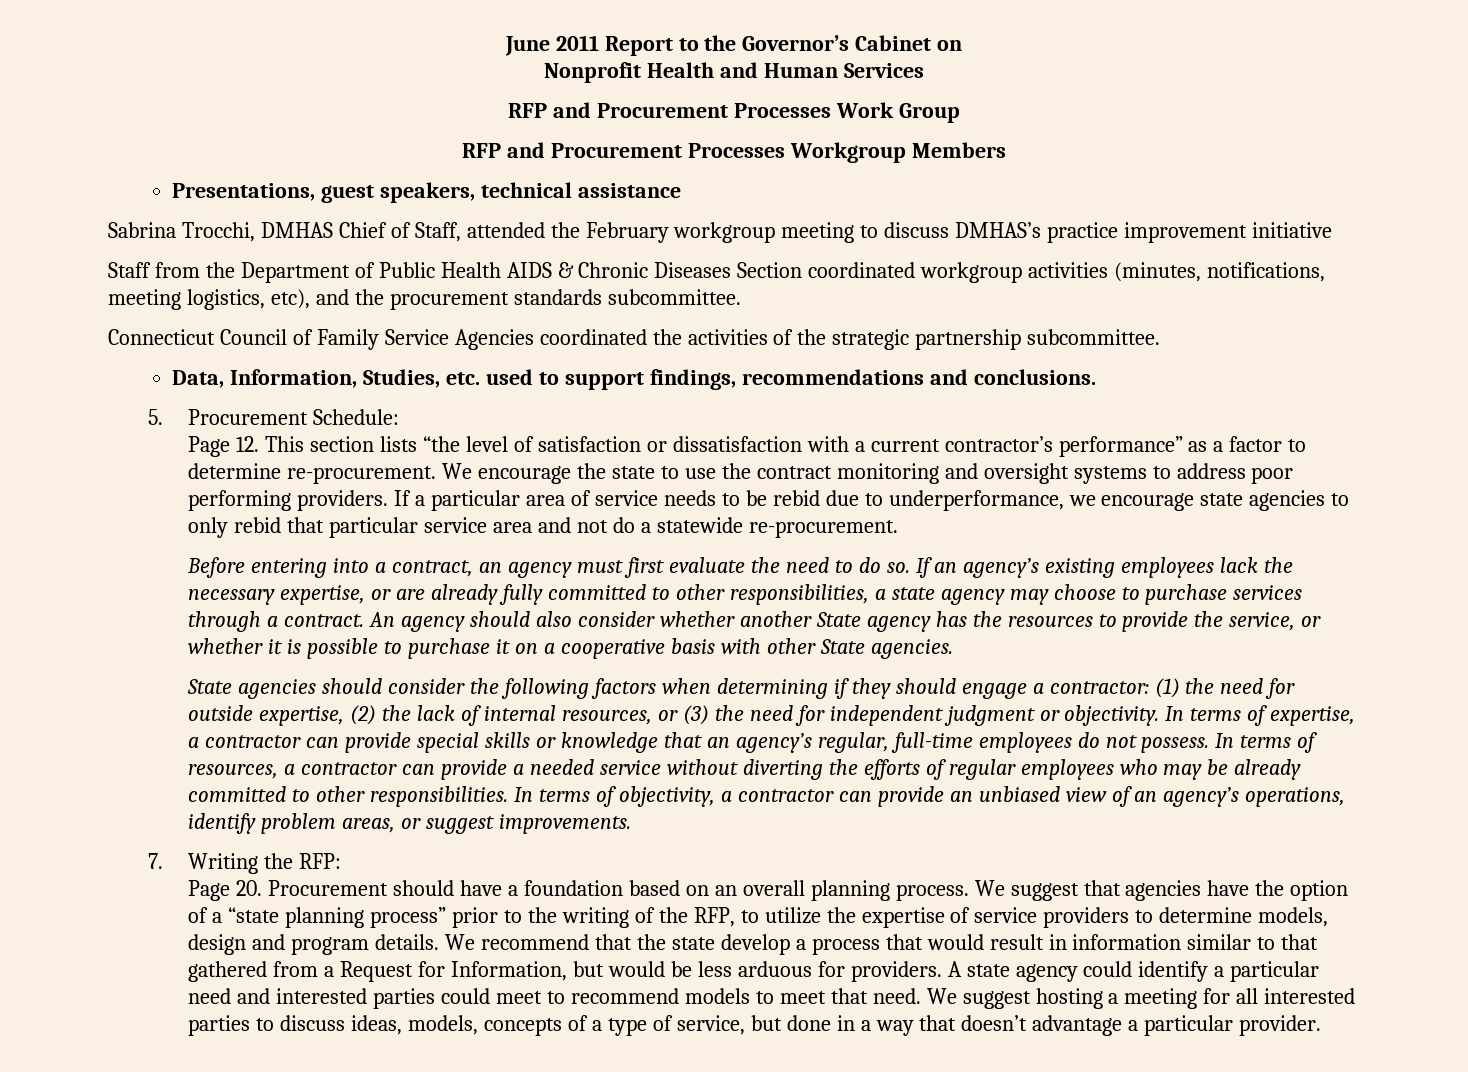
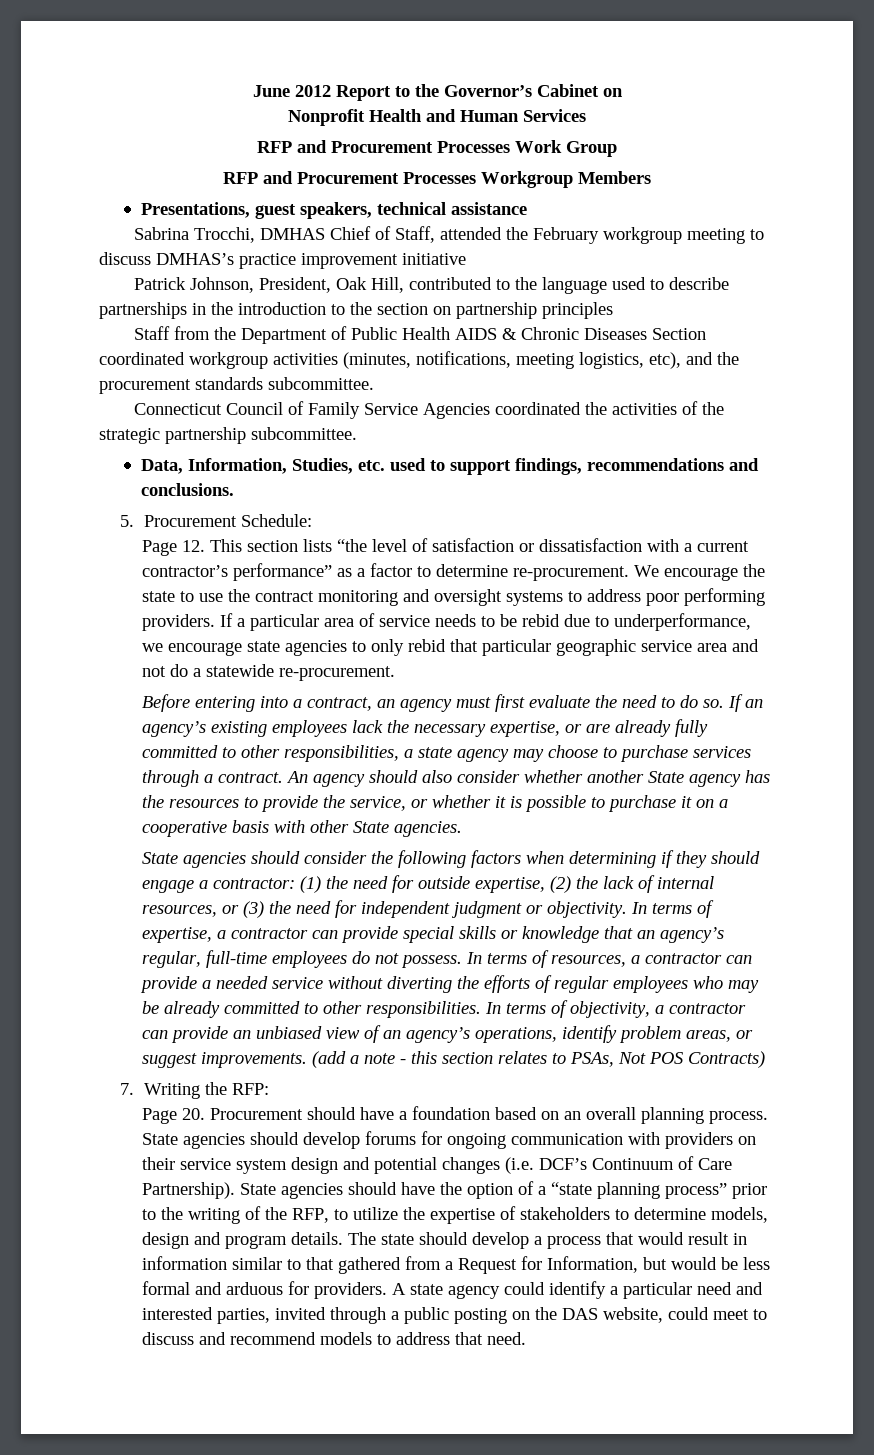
- June 2011 Report to the Governor’s Cabinet on
+ June 2012 Report to the Governor’s Cabinet on
+ Patrick Johnson, President, Oak Hill, contributed to the language used to describe partnerships in the introduction to the section on partnership principles
- If a particular area of service needs to be rebid due to underperformance, we encourage state agencies to only rebid that particular service area and not do a statewide re-procurement.
+ If a particular area of service needs to be rebid due to underperformance, we encourage state agencies to only rebid that particular geographic service area and not do a statewide re-procurement.
+ (add a note - this section relates to PSAs, Not POS Contracts)
- We suggest that agencies have the option of a “state planning process” prior to the writing of the RFP, to utilize the expertise of service providers to determine models, design and program details.
+ State agencies should develop forums for ongoing communication with providers on their service system design and potential changes (i.e. DCF’s Continuum of Care Partnership). State agencies should have the option of a “state planning process” prior to the writing of the RFP, to utilize the expertise of stakeholders to determine models, design and program details.
- We recommend that the state develop a process that would result in information similar to that gathered from a Request for Information, but would be less arduous for providers.
+ The state should develop a process that would result in information similar to that gathered from a Request for Information, but would be less formal and arduous for providers.
- A state agency could identify a particular need and interested parties could meet to recommend models to meet that need. We suggest hosting a meeting for all interested parties to discuss ideas, models, concepts of a type of service, but done in a way that doesn’t advantage a particular provider.
+ A state agency could identify a particular need and interested parties, invited through a public posting on the DAS website, could meet to discuss and recommend models to address that need.

